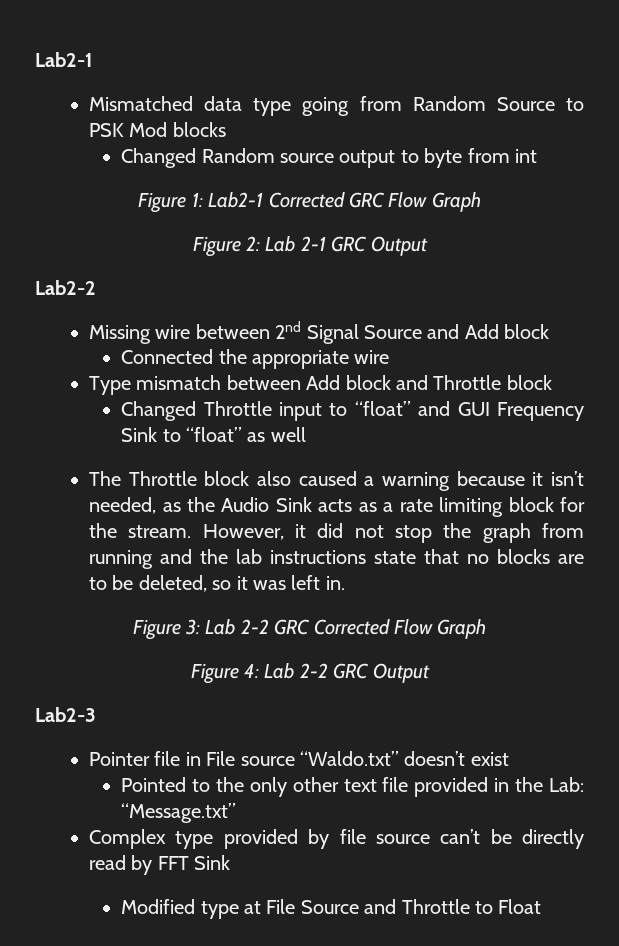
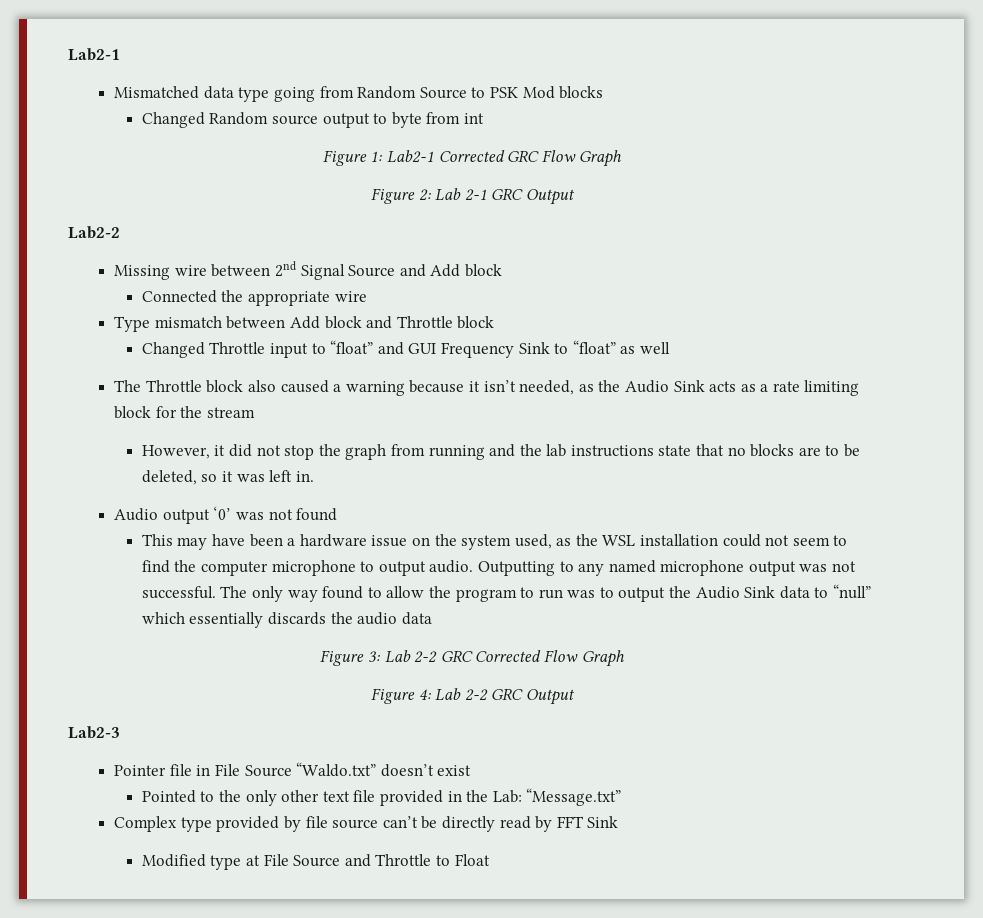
- The Throttle block also caused a warning because it isn’t needed, as the Audio Sink acts as a rate limiting block for the stream. However, it did not stop the graph from running and the lab instructions state that no blocks are to be deleted, so it was left in.
+ The Throttle block also caused a warning because it isn’t needed, as the Audio Sink acts as a rate limiting block for the stream
+ However, it did not stop the graph from running and the lab instructions state that no blocks are to be deleted, so it was left in.
+ Audio output ‘0’ was not found
+ This may have been a hardware issue on the system used, as the WSL installation could not seem to find the computer microphone to output audio. Outputting to any named microphone output was not successful. The only way found to allow the program to run was to output the Audio Sink data to “null” which essentially discards the audio data
- Pointer file in File source “Waldo.txt” doesn’t exist
+ Pointer file in File Source “Waldo.txt” doesn’t exist

